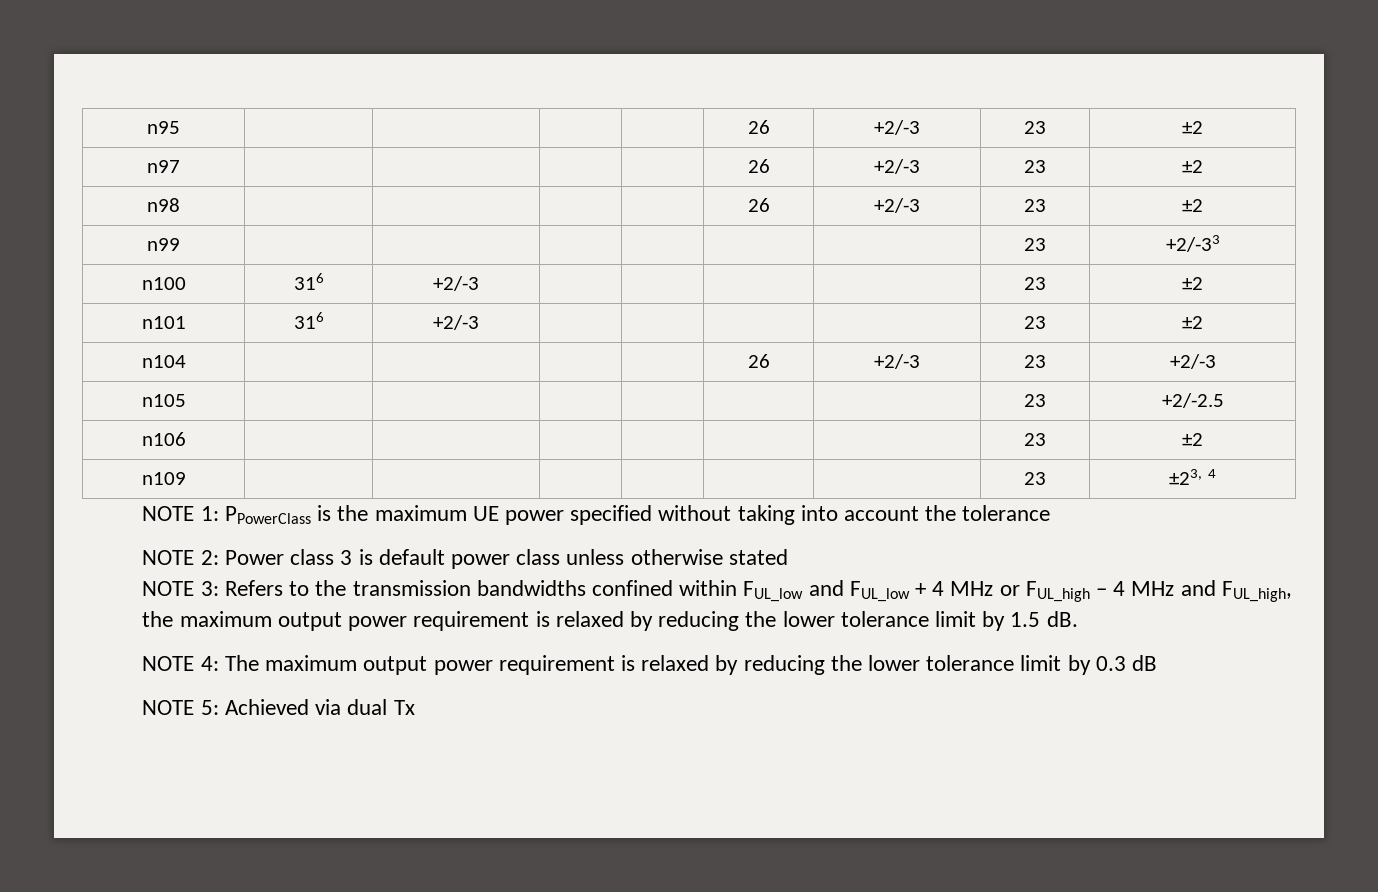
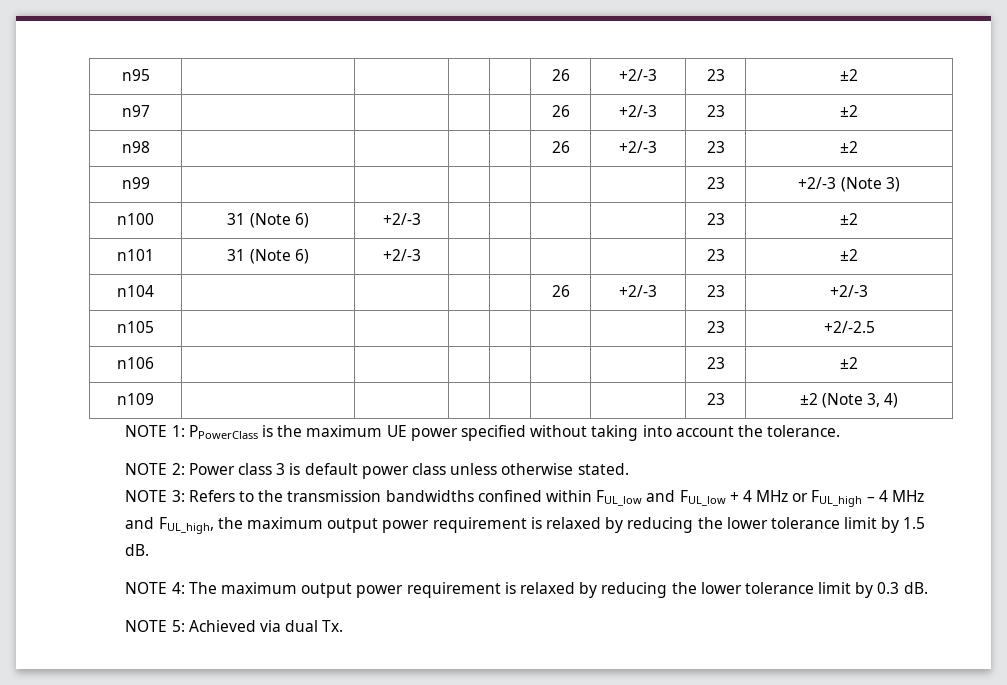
- n99 | | | | | | | 23 | +2/-33
- n100 | 316 | +2/-3 | | | | | 23 | ±2
+ n99 | | | | | | | 23 | +2/-3 (Note 3)
+ n100 | 31 (Note 6) | +2/-3 | | | | | 23 | ±2
- n101 | 316 | +2/-3 | | | | | 23 | ±2
+ n101 | 31 (Note 6) | +2/-3 | | | | | 23 | ±2
- n109 | | | | | | | 23 | ±23, 4
+ n109 | | | | | | | 23 | ±2 (Note 3, 4)
- NOTE 1: PPowerClass is the maximum UE power specified without taking into account the tolerance
+ NOTE 1: PPowerClass is the maximum UE power specified without taking into account the tolerance.
- NOTE 2: Power class 3 is default power class unless otherwise stated
+ NOTE 2: Power class 3 is default power class unless otherwise stated.
- NOTE 4: The maximum output power requirement is relaxed by reducing the lower tolerance limit by 0.3 dB
+ NOTE 4: The maximum output power requirement is relaxed by reducing the lower tolerance limit by 0.3 dB.
- NOTE 5: Achieved via dual Tx
+ NOTE 5: Achieved via dual Tx.

